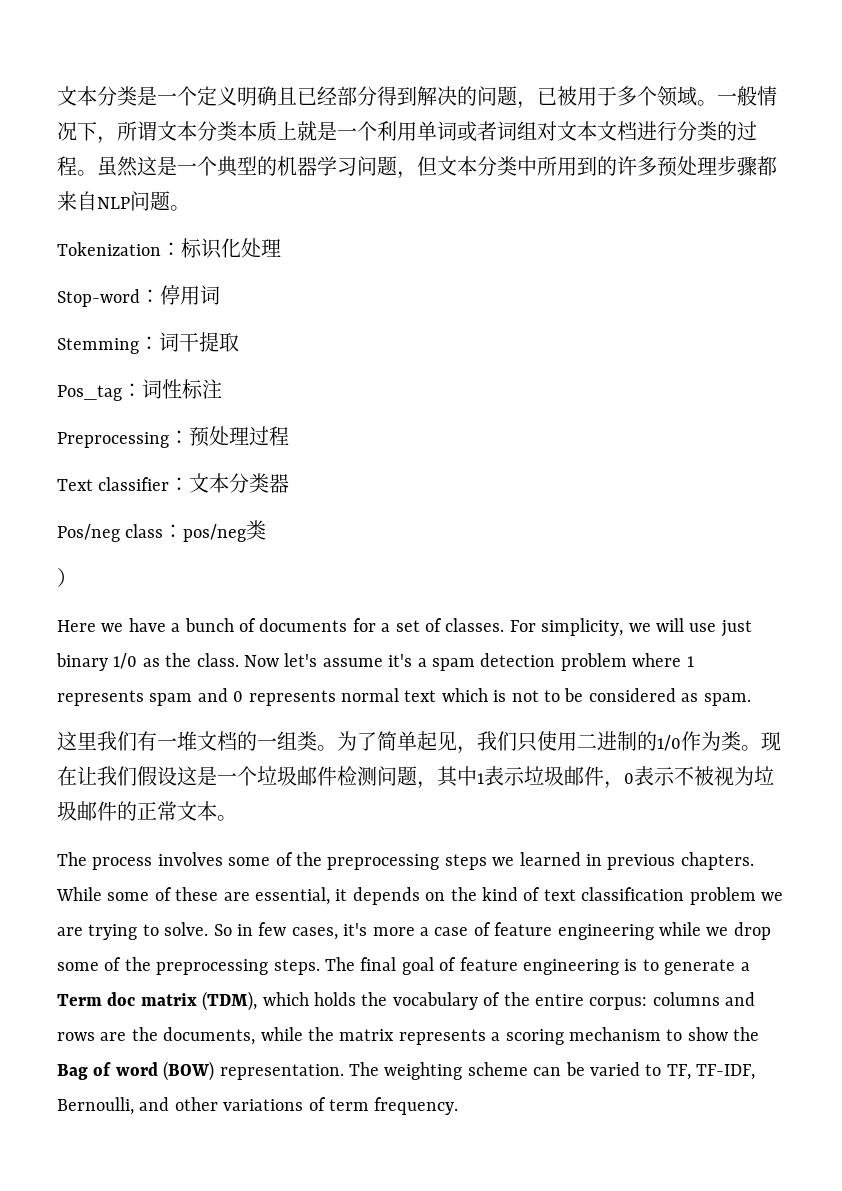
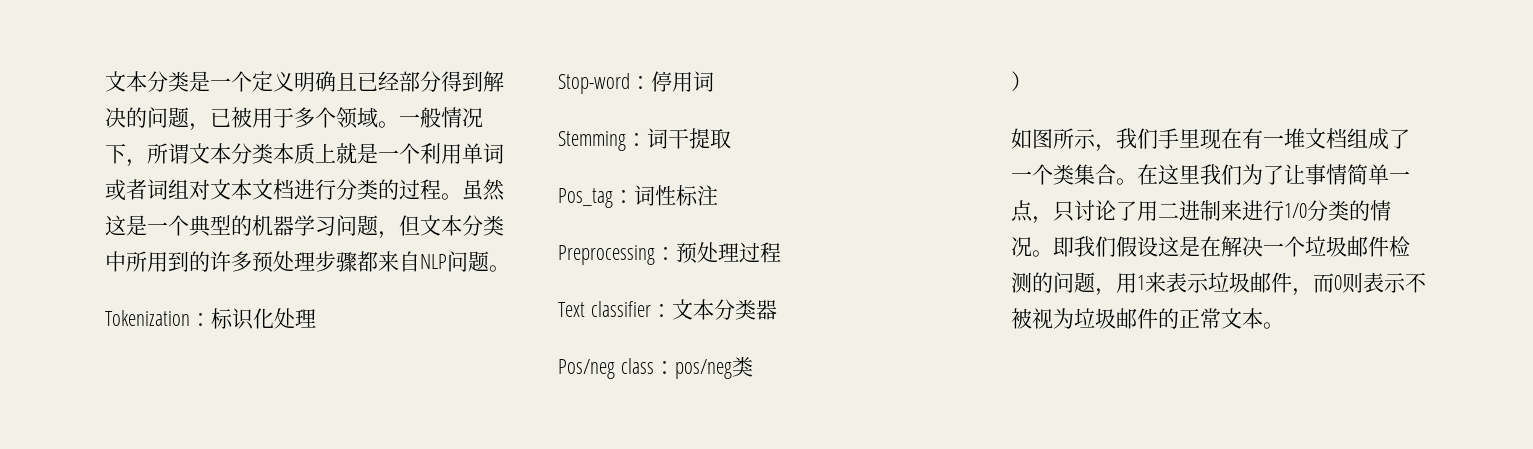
- Here we have a bunch of documents for a set of classes. For simplicity, we will use just binary 1/0 as the class. Now let's assume it's a spam detection problem where 1 represents spam and 0 represents normal text which is not to be considered as spam.
- 这里我们有一堆文档的一组类。为了简单起见，我们只使用二进制的1/0作为类。现在让我们假设这是一个垃圾邮件检测问题，其中1表示垃圾邮件，0表示不被视为垃圾邮件的正常文本。
+ 如图所示，我们手里现在有一堆文档组成了一个类集合。在这里我们为了让事情简单一点，只讨论了用二进制来进行1/0分类的情况。即我们假设这是在解决一个垃圾邮件检测的问题，用1来表示垃圾邮件，而0则表示不被视为垃圾邮件的正常文本。
- The process involves some of the preprocessing steps we learned in previous chapters. While some of these are essential, it depends on the kind of text classification problem we are trying to solve. So in few cases, it's more a case of feature engineering while we drop some of the preprocessing steps. The final goal of feature engineering is to generate a Term doc matrix (TDM), which holds the vocabulary of the entire corpus: columns and rows are the documents, while the matrix represents a scoring mechanism to show the Bag of word (BOW) representation. The weighting scheme can be varied to TF, TF-IDF, Bernoulli, and other variations of term frequency.

